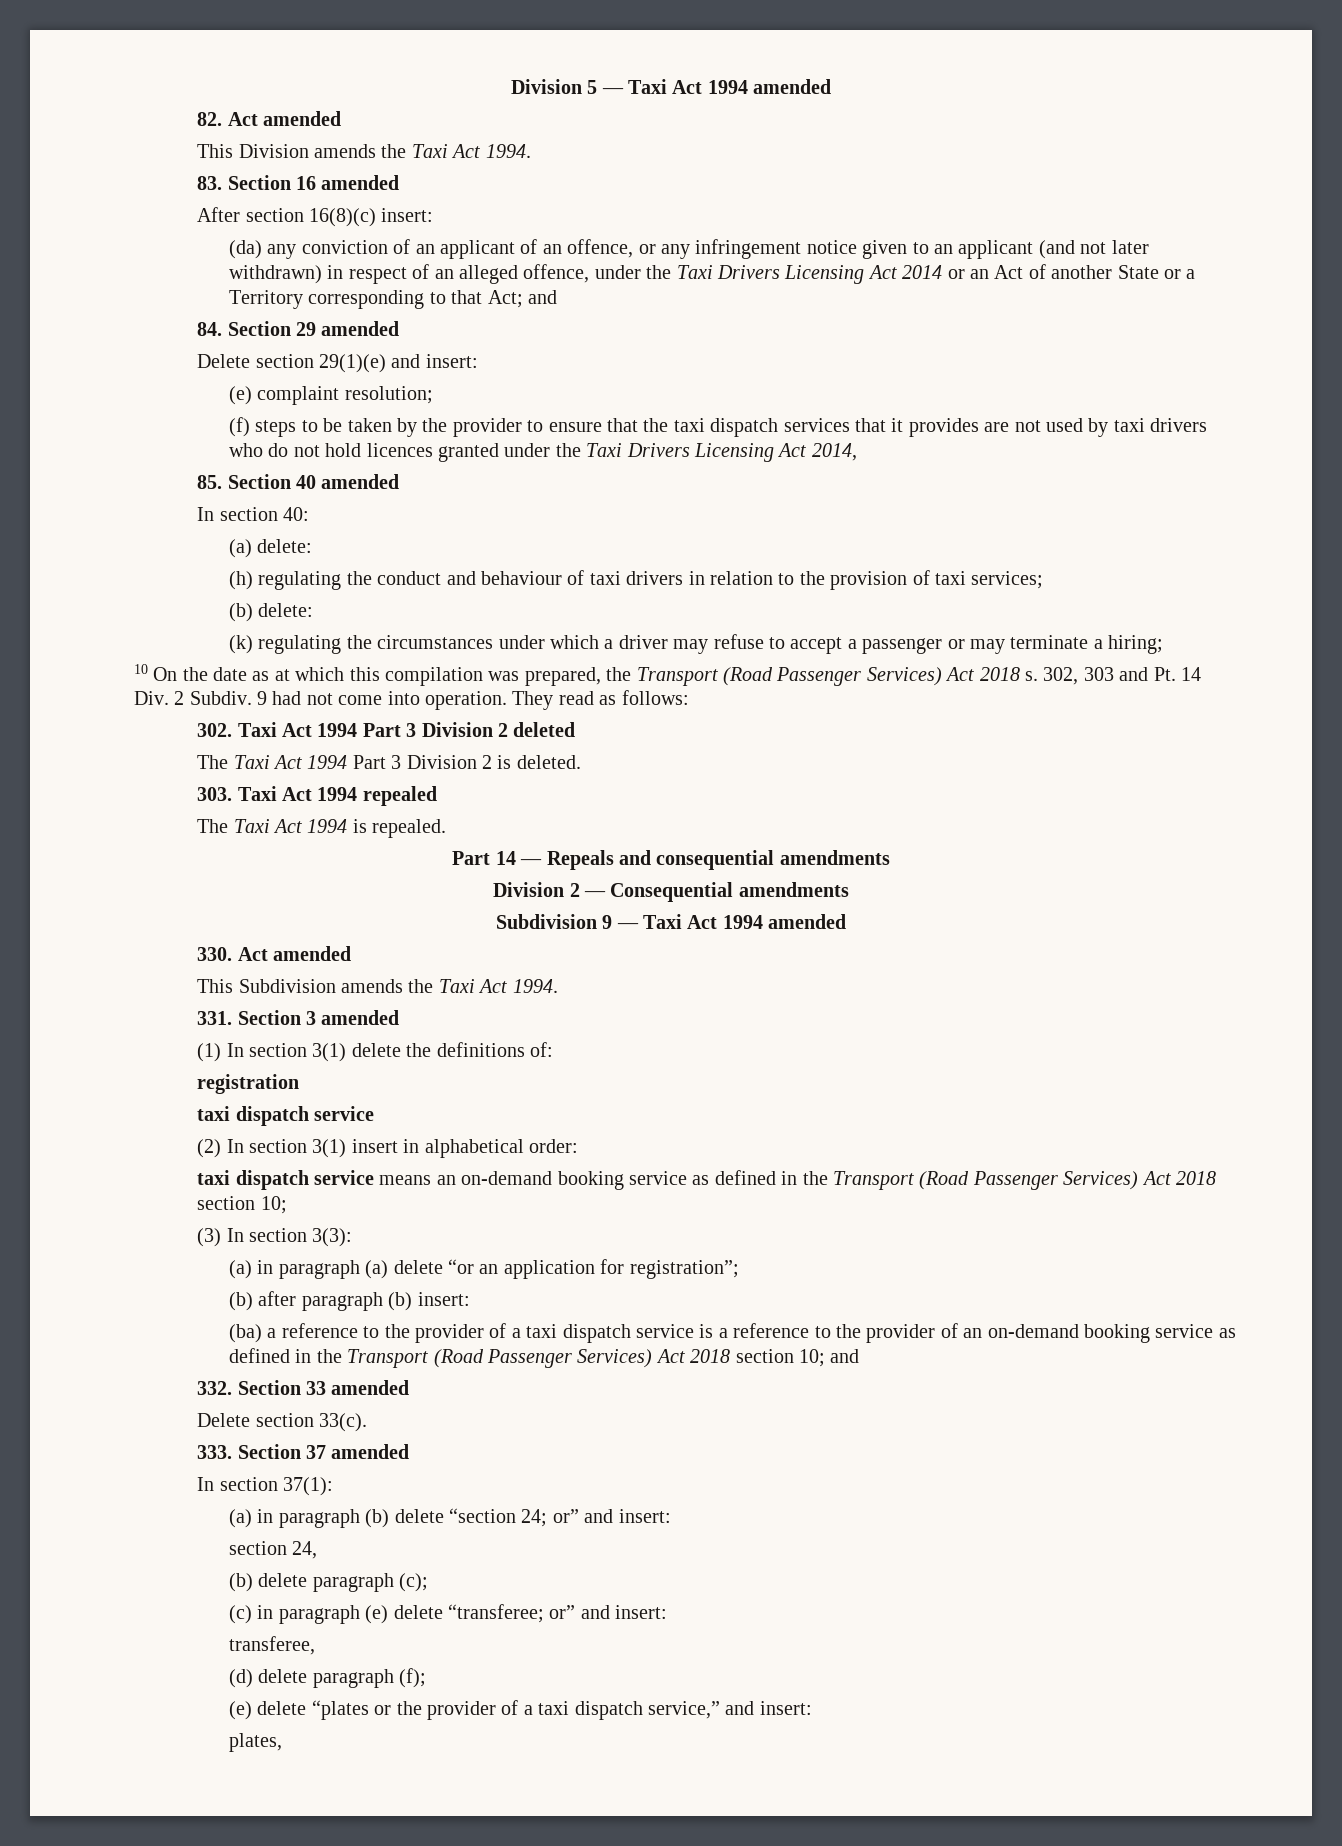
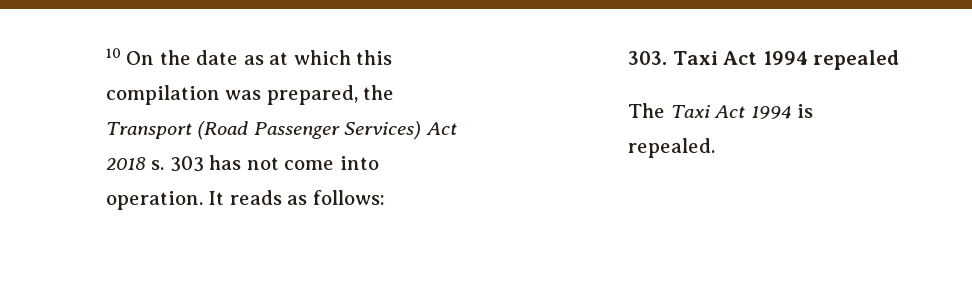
- Division 5 — Taxi Act 1994 amended
- 82. Act amended
- This Division amends the Taxi Act 1994.
- 83. Section 16 amended
- After section 16(8)(c) insert:
- (da) any conviction of an applicant of an offence, or any infringement notice given to an applicant (and not later withdrawn) in respect of an alleged offence, under the Taxi Drivers Licensing Act 2014 or an Act of another State or a Territory corresponding to that Act; and
- 84. Section 29 amended
- Delete section 29(1)(e) and insert:
- (e) complaint resolution;
- (f) steps to be taken by the provider to ensure that the taxi dispatch services that it provides are not used by taxi drivers who do not hold licences granted under the Taxi Drivers Licensing Act 2014,
- 85. Section 40 amended
- In section 40:
- (a) delete:
- (h) regulating the conduct and behaviour of taxi drivers in relation to the provision of taxi services;
- (b) delete:
- (k) regulating the circumstances under which a driver may refuse to accept a passenger or may terminate a hiring;
- 302, 303 and Pt. 14 Div. 2 Subdiv. 9 had not come into operation.
+ 303 has not come into operation.
- They read as follows:
+ It reads as follows:
- 302. Taxi Act 1994 Part 3 Division 2 deleted
- The Taxi Act 1994 Part 3 Division 2 is deleted.
- Part 14 — Repeals and consequential amendments
- Division 2 — Consequential amendments
- Subdivision 9 — Taxi Act 1994 amended
- 330. Act amended
- This Subdivision amends the Taxi Act 1994.
- 331. Section 3 amended
- (1) In section 3(1) delete the definitions of:
- registration
- taxi dispatch service
- (2) In section 3(1) insert in alphabetical order:
- taxi dispatch service means an on-demand booking service as defined in the Transport (Road Passenger Services) Act 2018 section 10;
- (3) In section 3(3):
- (a) in paragraph (a) delete “or an application for registration”;
- (b) after paragraph (b) insert:
- (ba) a reference to the provider of a taxi dispatch service is a reference to the provider of an on-demand booking service as defined in the Transport (Road Passenger Services) Act 2018 section 10; and
- 332. Section 33 amended
- Delete section 33(c).
- 333. Section 37 amended
- In section 37(1):
- (a) in paragraph (b) delete “section 24; or” and insert:
- section 24,
- (b) delete paragraph (c);
- (c) in paragraph (e) delete “transferee; or” and insert:
- transferee,
- (d) delete paragraph (f);
- (e) delete “plates or the provider of a taxi dispatch service,” and insert:
- plates,

